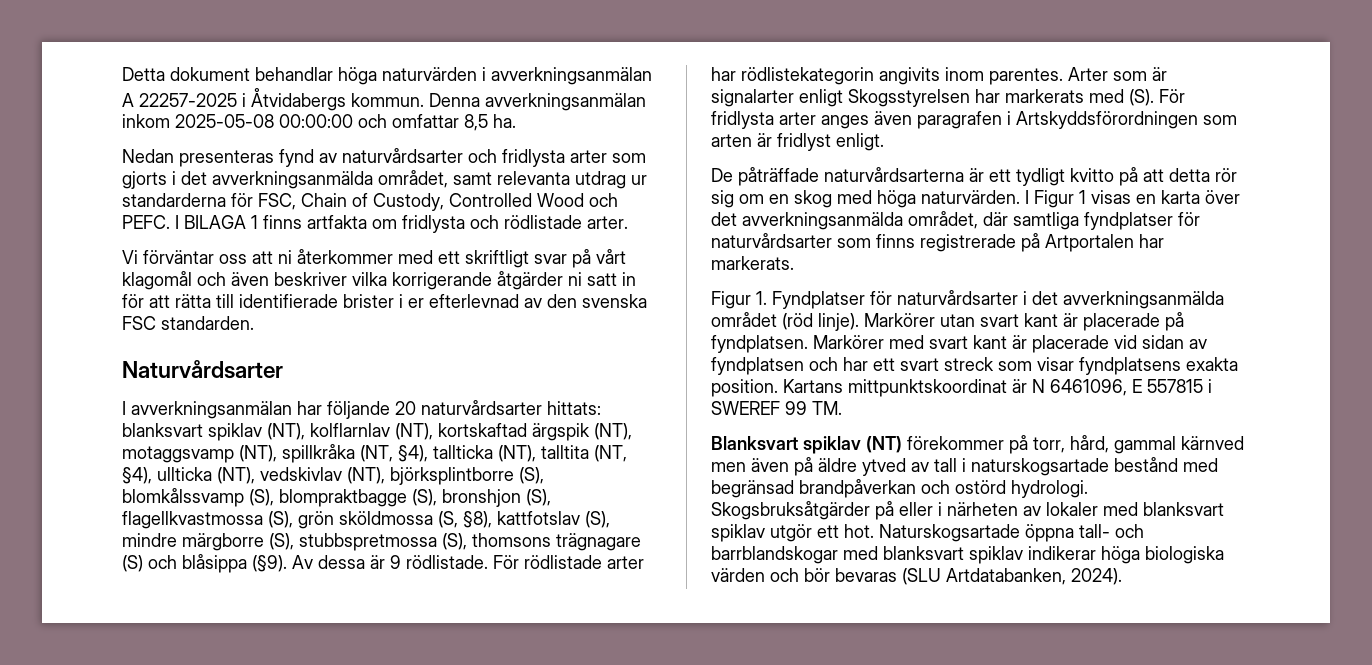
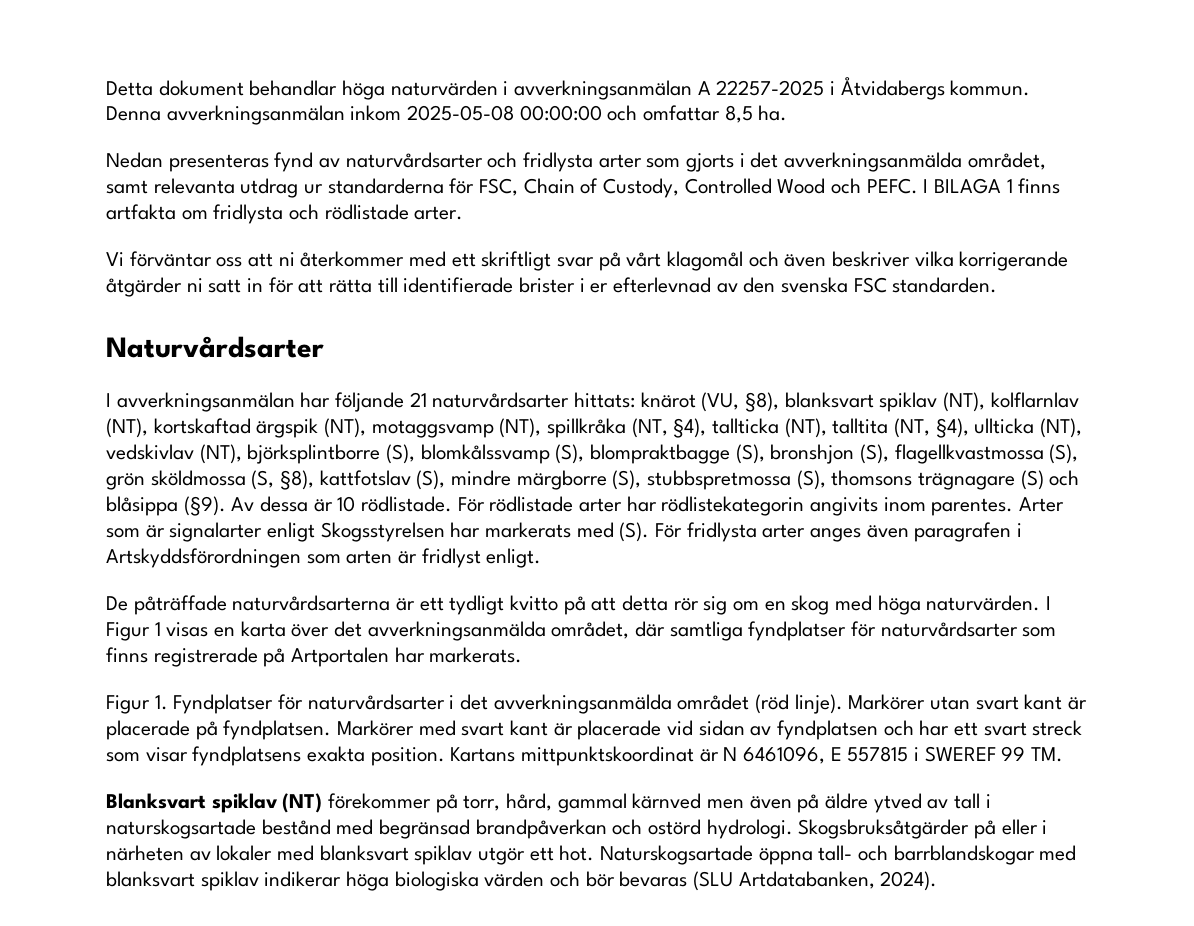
- I avverkningsanmälan har följande 20 naturvårdsarter hittats: blanksvart spiklav (NT), kolflarnlav (NT), kortskaftad ärgspik (NT), motaggsvamp (NT), spillkråka (NT, §4), tallticka (NT), talltita (NT, §4), ullticka (NT), vedskivlav (NT), björksplintborre (S), blomkålssvamp (S), blompraktbagge (S), bronshjon (S), flagellkvastmossa (S), grön sköldmossa (S, §8), kattfotslav (S), mindre märgborre (S), stubbspretmossa (S), thomsons trägnagare (S) och blåsippa (§9).
+ I avverkningsanmälan har följande 21 naturvårdsarter hittats: knärot (VU, §8), blanksvart spiklav (NT), kolflarnlav (NT), kortskaftad ärgspik (NT), motaggsvamp (NT), spillkråka (NT, §4), tallticka (NT), talltita (NT, §4), ullticka (NT), vedskivlav (NT), björksplintborre (S), blomkålssvamp (S), blompraktbagge (S), bronshjon (S), flagellkvastmossa (S), grön sköldmossa (S, §8), kattfotslav (S), mindre märgborre (S), stubbspretmossa (S), thomsons trägnagare (S) och blåsippa (§9).
- Av dessa är 9 rödlistade.
+ Av dessa är 10 rödlistade.

